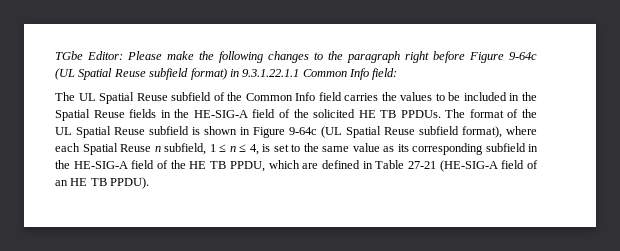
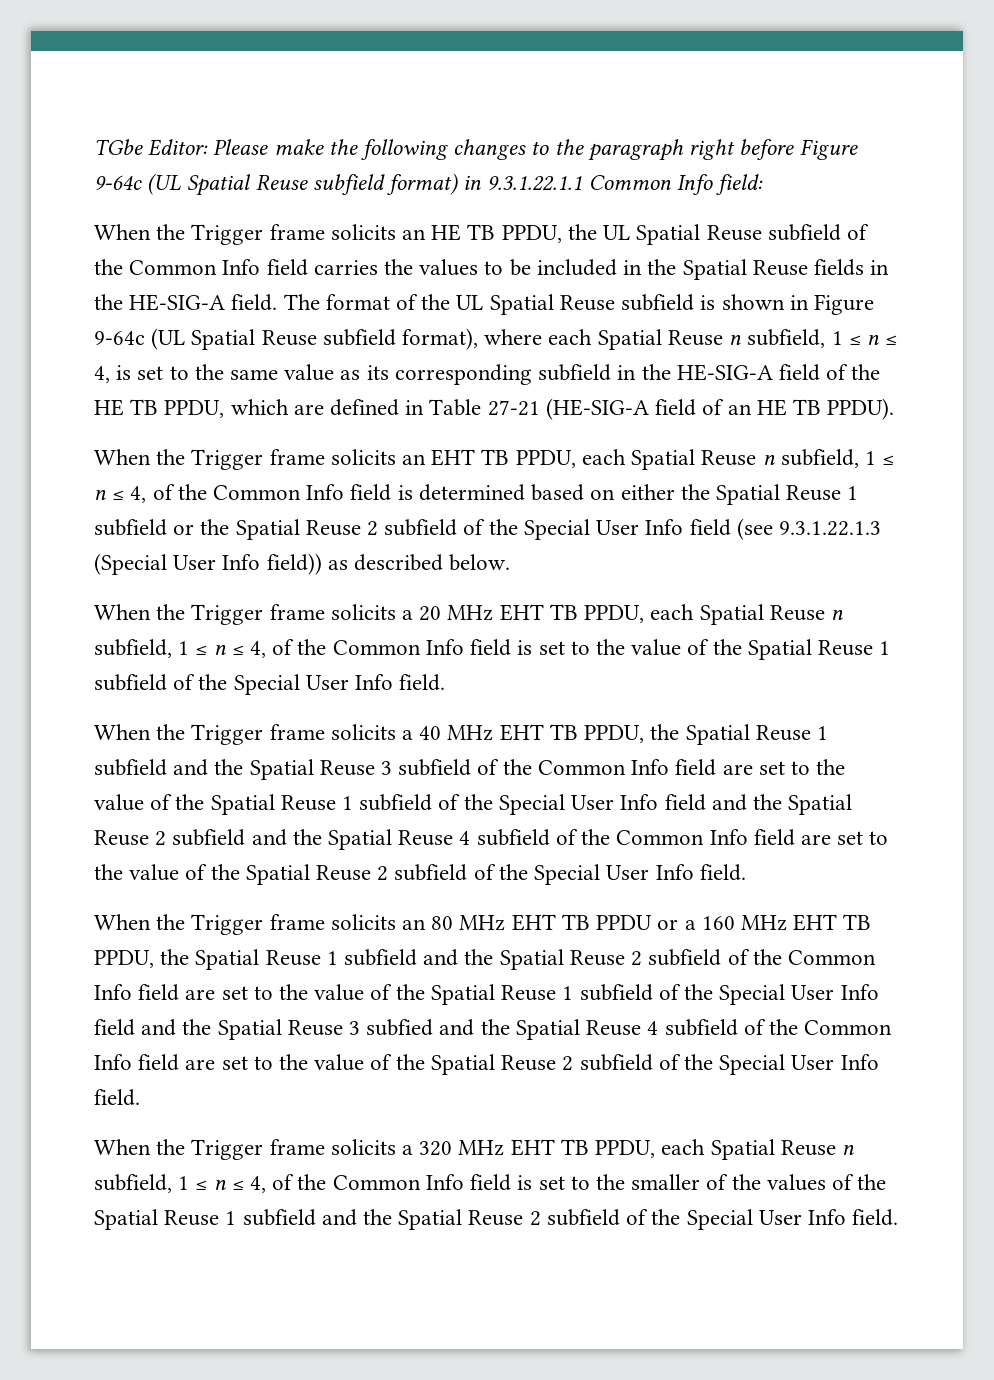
- The UL Spatial Reuse subfield of the Common Info field carries the values to be included in the Spatial Reuse fields in the HE-SIG-A field of the solicited HE TB PPDUs.
+ When the Trigger frame solicits an HE TB PPDU, the UL Spatial Reuse subfield of the Common Info field carries the values to be included in the Spatial Reuse fields in the HE-SIG-A field.
+ When the Trigger frame solicits an EHT TB PPDU, each Spatial Reuse n subfield, 1 ≤ n ≤ 4, of the Common Info field is determined based on either the Spatial Reuse 1 subfield or the Spatial Reuse 2 subfield of the Special User Info field (see 9.3.1.22.1.3 (Special User Info field)) as described below.
+ When the Trigger frame solicits a 20 MHz EHT TB PPDU, each Spatial Reuse n subfield, 1 ≤ n ≤ 4, of the Common Info field is set to the value of the Spatial Reuse 1 subfield of the Special User Info field.
+ When the Trigger frame solicits a 40 MHz EHT TB PPDU, the Spatial Reuse 1 subfield and the Spatial Reuse 3 subfield of the Common Info field are set to the value of the Spatial Reuse 1 subfield of the Special User Info field and the Spatial Reuse 2 subfield and the Spatial Reuse 4 subfield of the Common Info field are set to the value of the Spatial Reuse 2 subfield of the Special User Info field.
+ When the Trigger frame solicits an 80 MHz EHT TB PPDU or a 160 MHz EHT TB PPDU, the Spatial Reuse 1 subfield and the Spatial Reuse 2 subfield of the Common Info field are set to the value of the Spatial Reuse 1 subfield of the Special User Info field and the Spatial Reuse 3 subfied and the Spatial Reuse 4 subfield of the Common Info field are set to the value of the Spatial Reuse 2 subfield of the Special User Info field.
+ When the Trigger frame solicits a 320 MHz EHT TB PPDU, each Spatial Reuse n subfield, 1 ≤ n ≤ 4, of the Common Info field is set to the smaller of the values of the Spatial Reuse 1 subfield and the Spatial Reuse 2 subfield of the Special User Info field.

